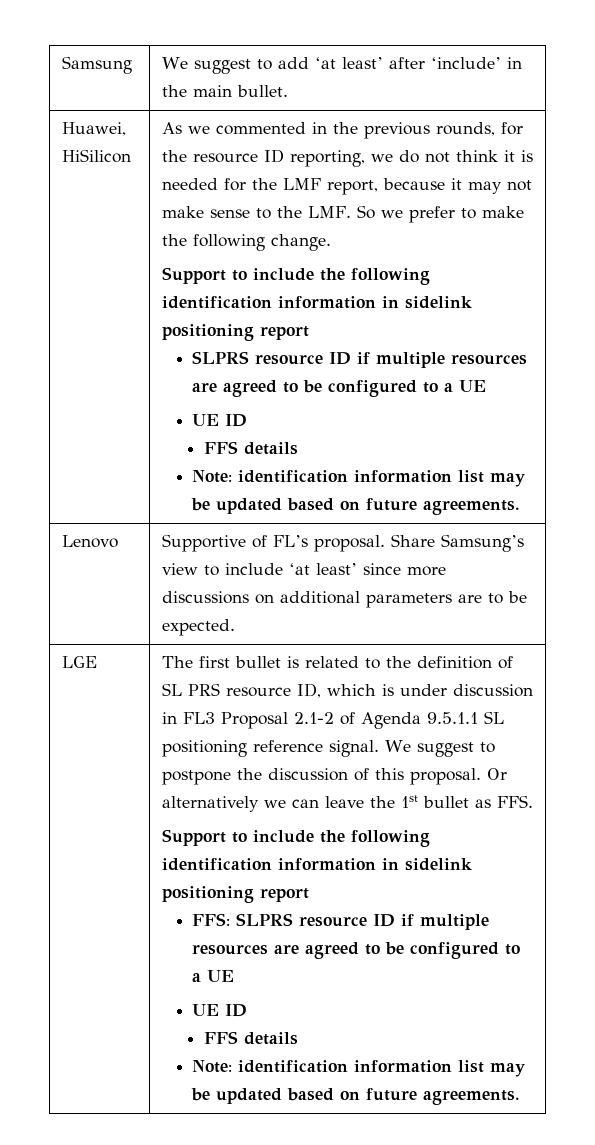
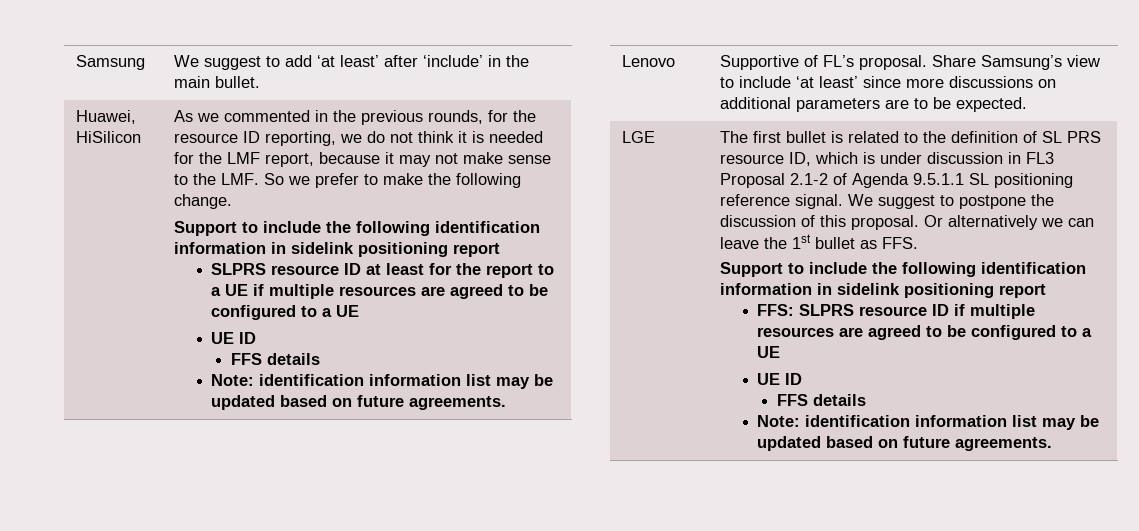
  As we commented in the previous rounds, for the resource ID reporting, we do not think it is needed for the LMF report, because it may not make sense to the LMF. So we prefer to make the following change.
  Support to include the following identification information in sidelink positioning report
- SLPRS resource ID if multiple resources are agreed to be configured to a UE
+ SLPRS resource ID at least for the report to a UE if multiple resources are agreed to be configured to a UE

